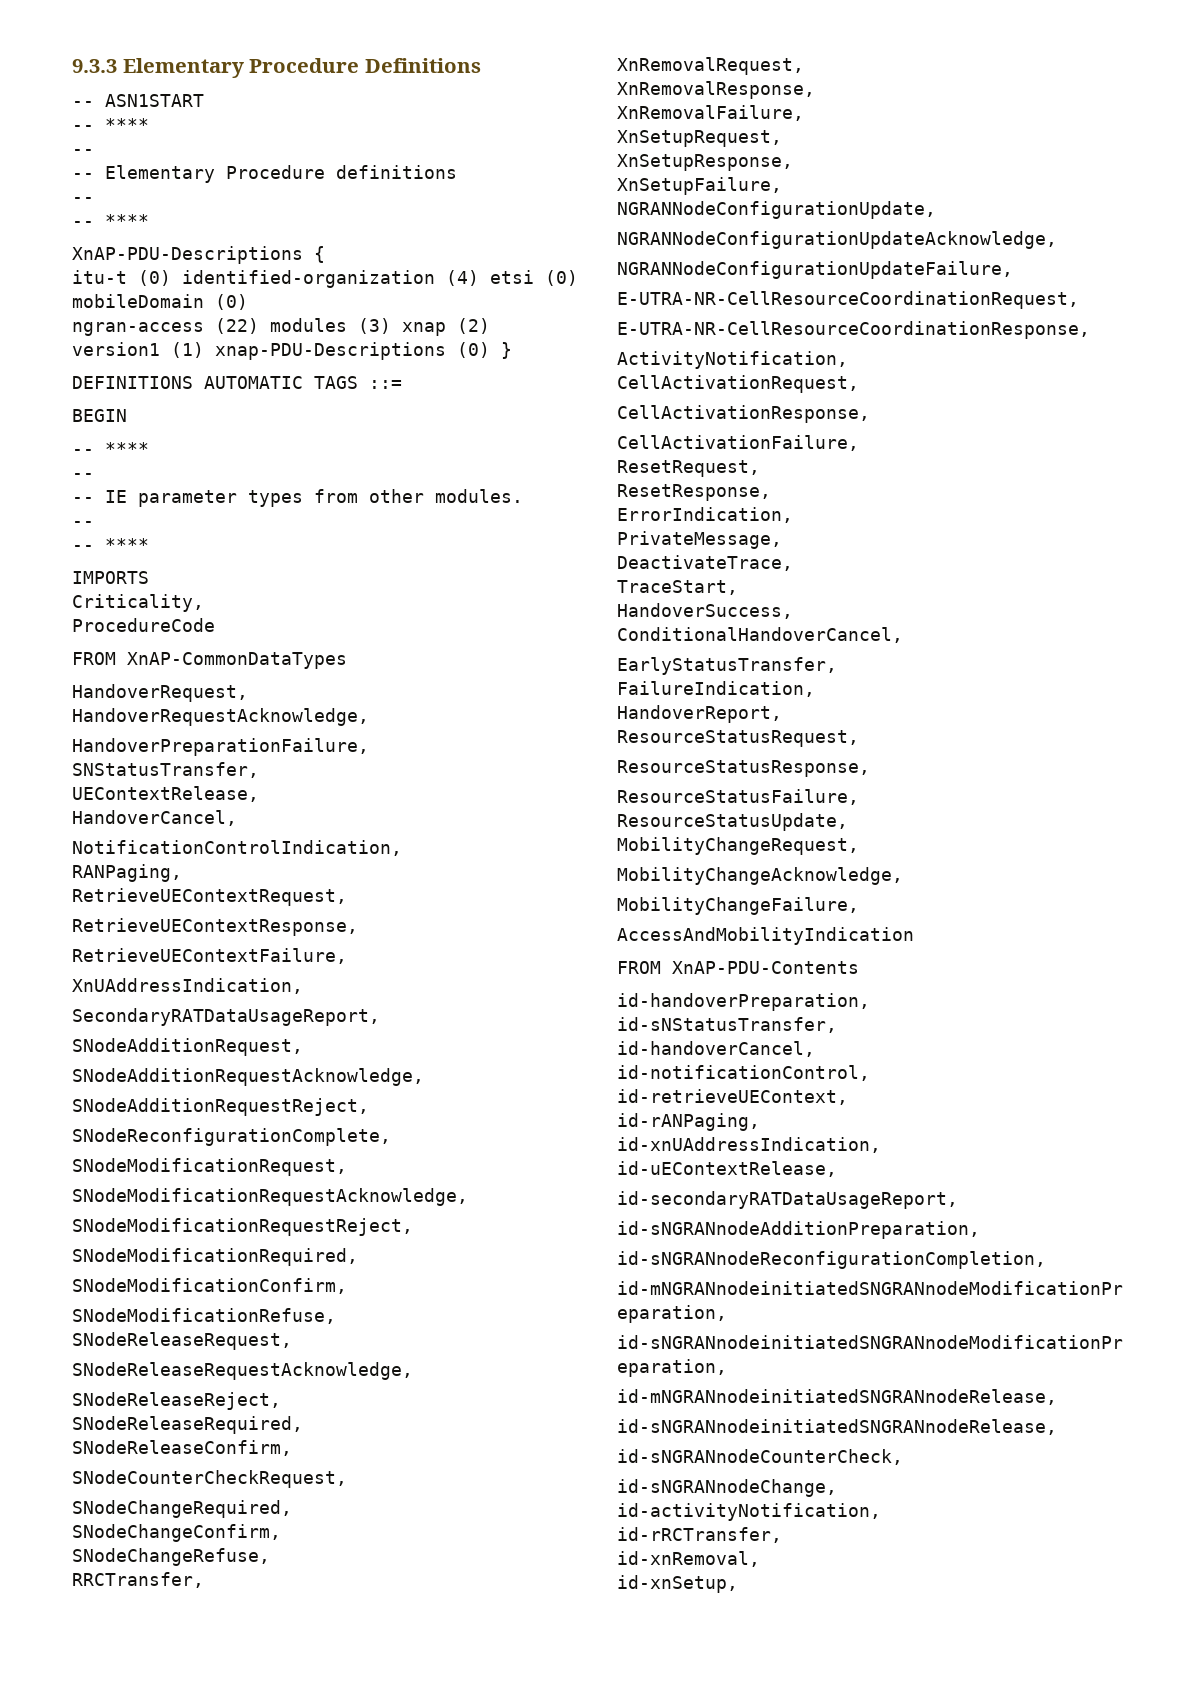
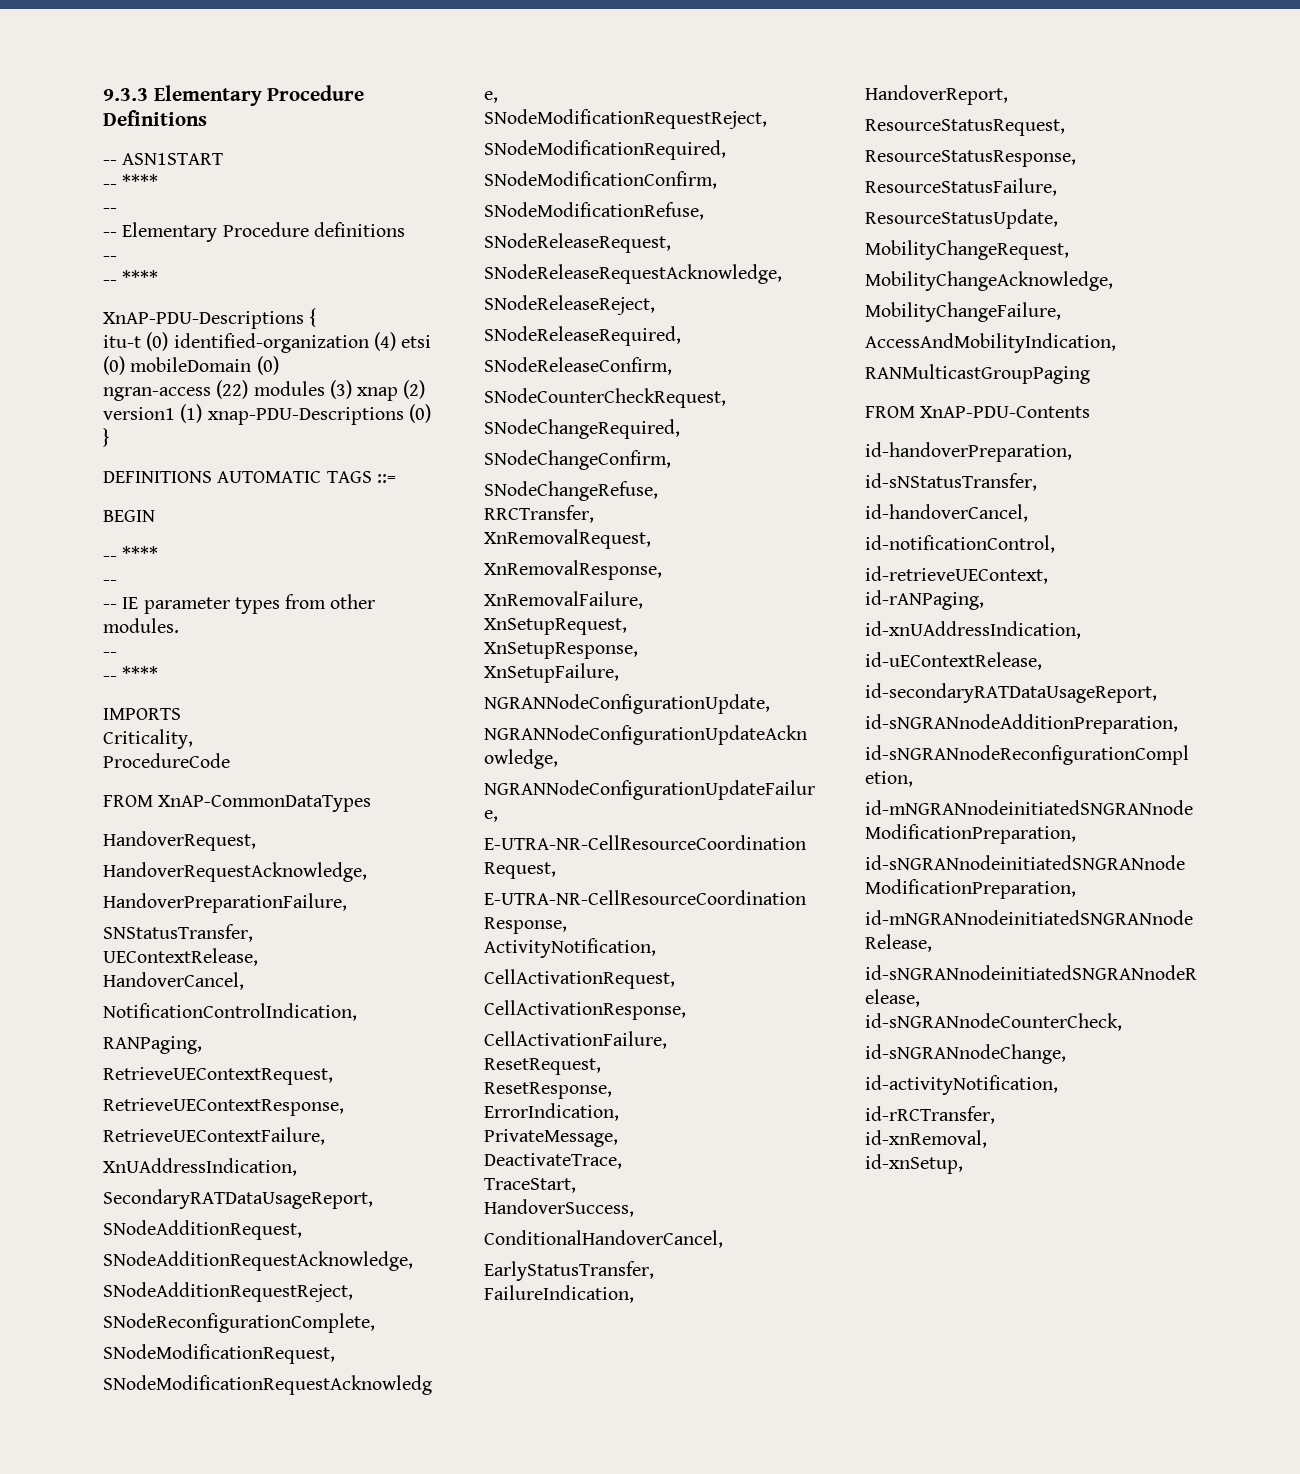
- AccessAndMobilityIndication
+ AccessAndMobilityIndication,
+ RANMulticastGroupPaging

